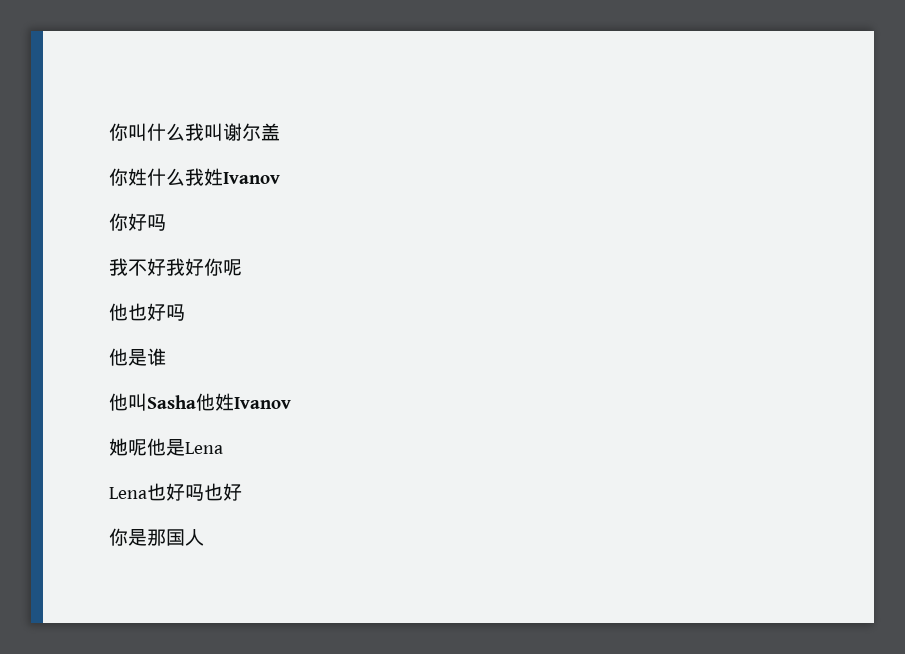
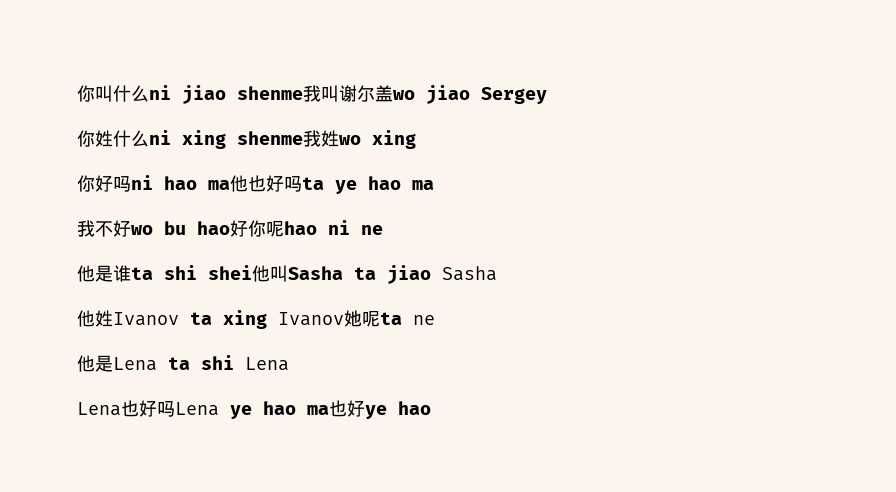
- 你叫什么我叫谢尔盖
+ 你叫什么ni jiao shenme我叫谢尔盖wo jiao Sergey
- 你姓什么我姓Ivanov
- 你好吗
+ 你姓什么ni xing shenme我姓wo xing
+ 你好吗ni hao ma他也好吗ta ye hao ma
- 我不好我好你呢
- 他也好吗
+ 我不好wo bu hao好你呢hao ni ne
- 他是谁
- 他叫Sasha他姓Ivanov
- 她呢他是Lena
+ 他是谁ta shi shei他叫Sasha ta jiao Sasha
+ 他姓Ivanov ta xing Ivanov她呢ta ne
+ 他是Lena ta shi Lena
- Lena也好吗也好
- 你是那国人
+ Lena也好吗Lena ye hao ma也好ye hao

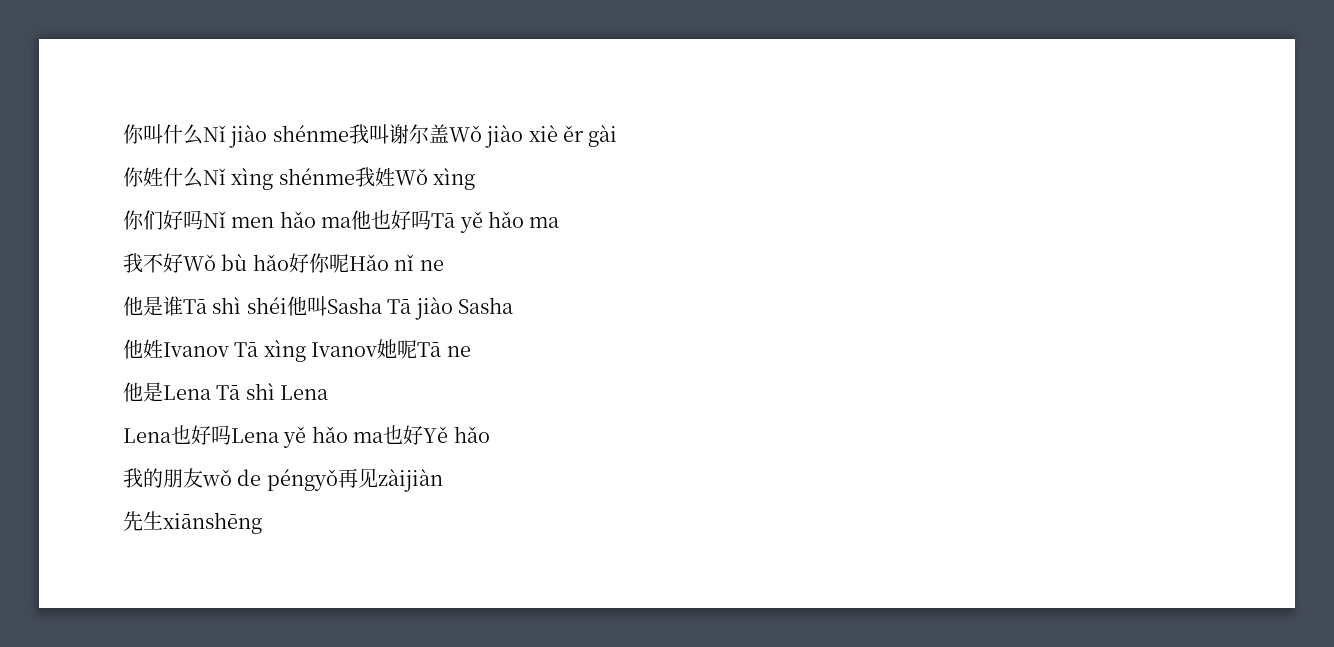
- 你叫什么ni jiao shenme我叫谢尔盖wo jiao Sergey
- 你姓什么ni xing shenme我姓wo xing
- 你好吗ni hao ma他也好吗ta ye hao ma
- 我不好wo bu hao好你呢hao ni ne
- 他是谁ta shi shei他叫Sasha ta jiao Sasha
+ 你叫什么Nǐ jiào shénme我叫谢尔盖Wǒ jiào xiè ěr gài
+ 你姓什么Nǐ xìng shénme我姓Wǒ xìng
+ 你们好吗Nǐ men hǎo ma他也好吗Tā yě hǎo ma
+ 我不好Wǒ bù hǎo好你呢Hǎo nǐ ne
+ 他是谁Tā shì shéi他叫Sasha Tā jiào Sasha
- 他姓Ivanov ta xing Ivanov她呢ta ne
+ 他姓Ivanov Tā xìng Ivanov她呢Tā ne
- 他是Lena ta shi Lena
+ 他是Lena Tā shì Lena
- Lena也好吗Lena ye hao ma也好ye hao
+ Lena也好吗Lena yě hǎo ma也好Yě hǎo
+ 我的朋友wǒ de péngyǒ再见zàijiàn
+ 先生xiānshēng

